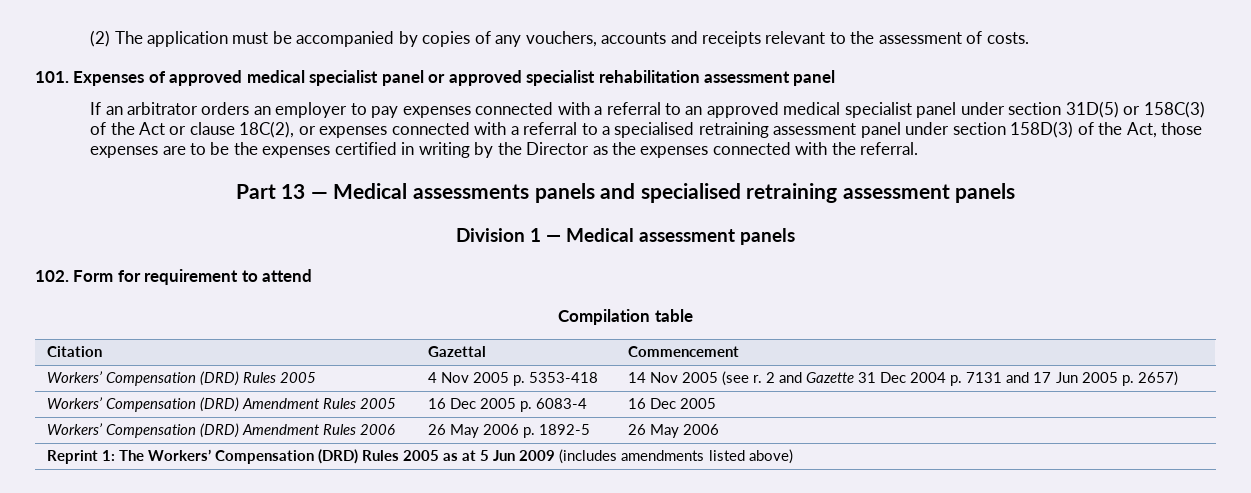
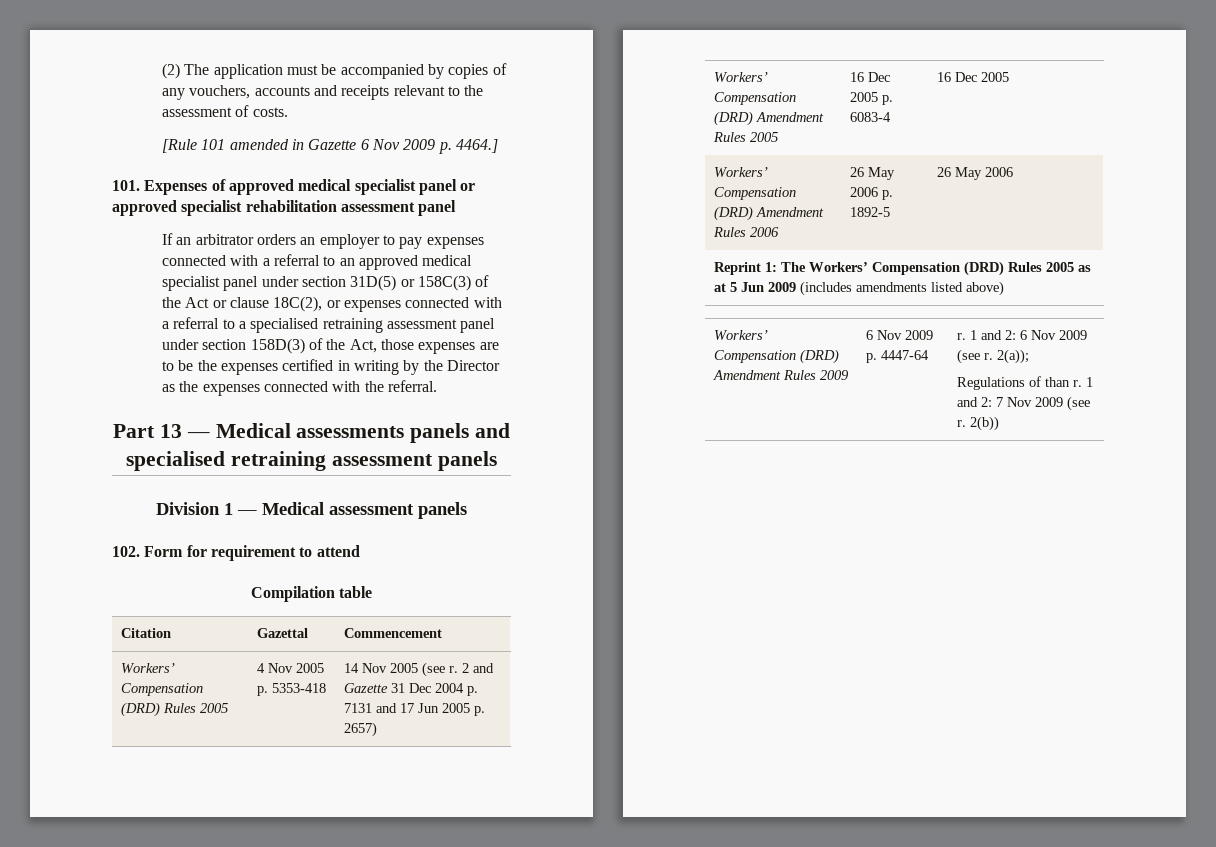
+ [Rule 101 amended in Gazette 6 Nov 2009 p. 4464.]
+ Workers’ Compensation (DRD) Amendment Rules 2009 | 6 Nov 2009 p. 4447-64 | r. 1 and 2: 6 Nov 2009 (see r. 2(a));
+ Regulations of than r. 1 and 2: 7 Nov 2009 (see r. 2(b))

